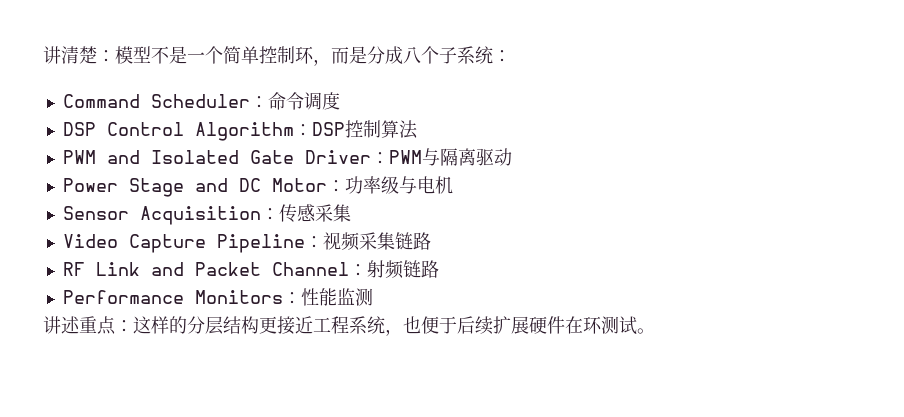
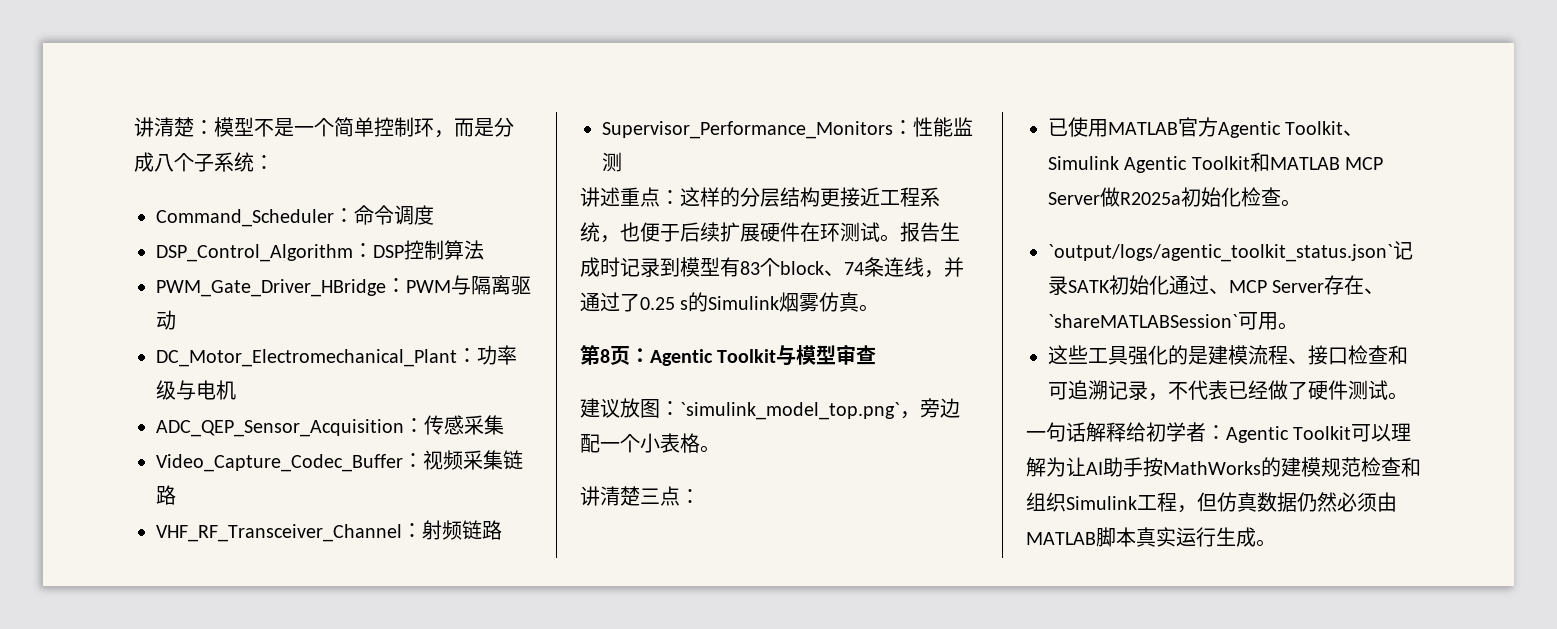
- Command Scheduler：命令调度
+ Command_Scheduler：命令调度
- DSP Control Algorithm：DSP控制算法
+ DSP_Control_Algorithm：DSP控制算法
- PWM and Isolated Gate Driver：PWM与隔离驱动
+ PWM_Gate_Driver_HBridge：PWM与隔离驱动
- Power Stage and DC Motor：功率级与电机
+ DC_Motor_Electromechanical_Plant：功率级与电机
- Sensor Acquisition：传感采集
+ ADC_QEP_Sensor_Acquisition：传感采集
- Video Capture Pipeline：视频采集链路
+ Video_Capture_Codec_Buffer：视频采集链路
- RF Link and Packet Channel：射频链路
+ VHF_RF_Transceiver_Channel：射频链路
- Performance Monitors：性能监测
+ Supervisor_Performance_Monitors：性能监测
+ 报告生成时记录到模型有83个block、74条连线，并通过了0.25 s的Simulink烟雾仿真。
+ 第8页：Agentic Toolkit与模型审查
+ 建议放图：`simulink_model_top.png`，旁边配一个小表格。
+ 讲清楚三点：
+ 已使用MATLAB官方Agentic Toolkit、Simulink Agentic Toolkit和MATLAB MCP Server做R2025a初始化检查。
+ `output/logs/agentic_toolkit_status.json`记录SATK初始化通过、MCP Server存在、`shareMATLABSession`可用。
+ 这些工具强化的是建模流程、接口检查和可追溯记录，不代表已经做了硬件测试。
+ 一句话解释给初学者：Agentic Toolkit可以理解为让AI助手按MathWorks的建模规范检查和组织Simulink工程，但仿真数据仍然必须由MATLAB脚本真实运行生成。

